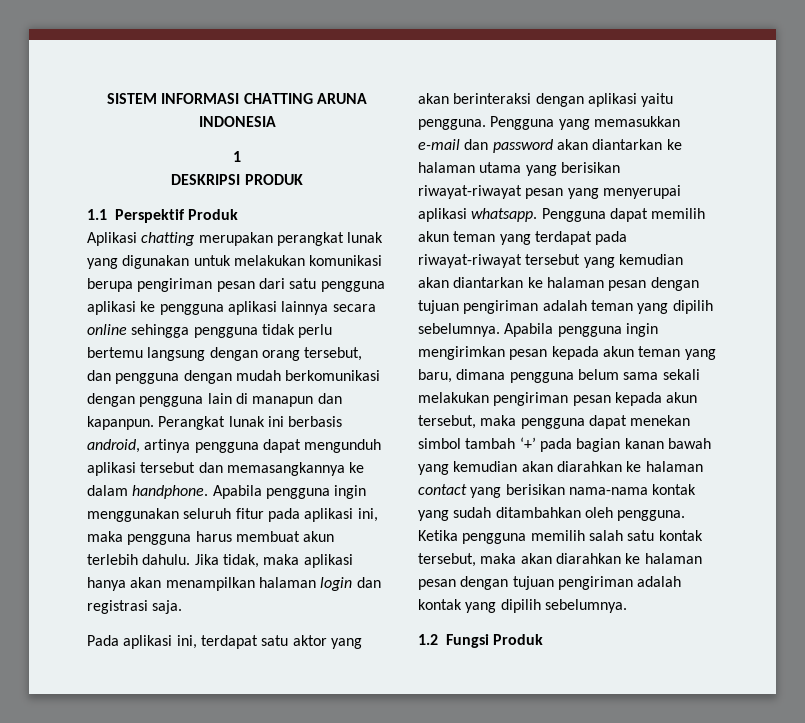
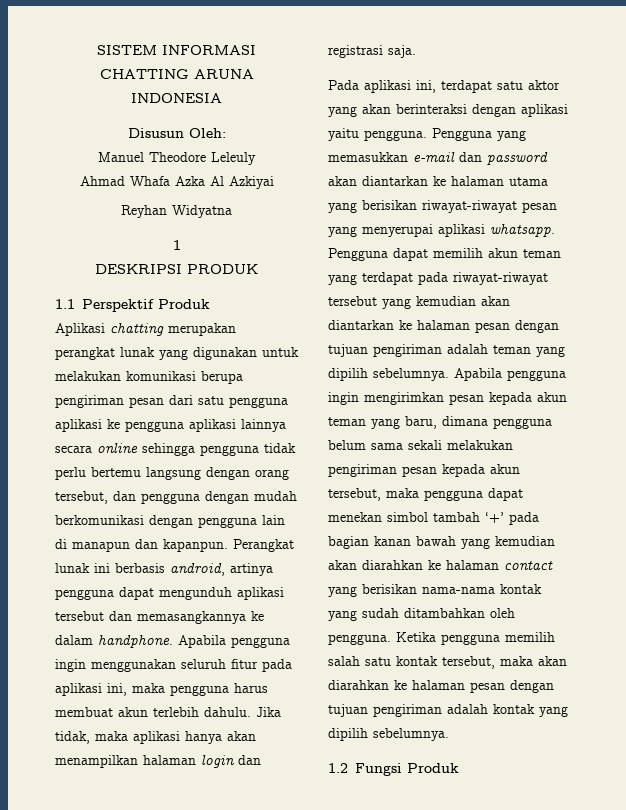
+ Disusun Oleh:
+ Manuel Theodore Leleuly
+ Ahmad Whafa Azka Al Azkiyai
+ Reyhan Widyatna

